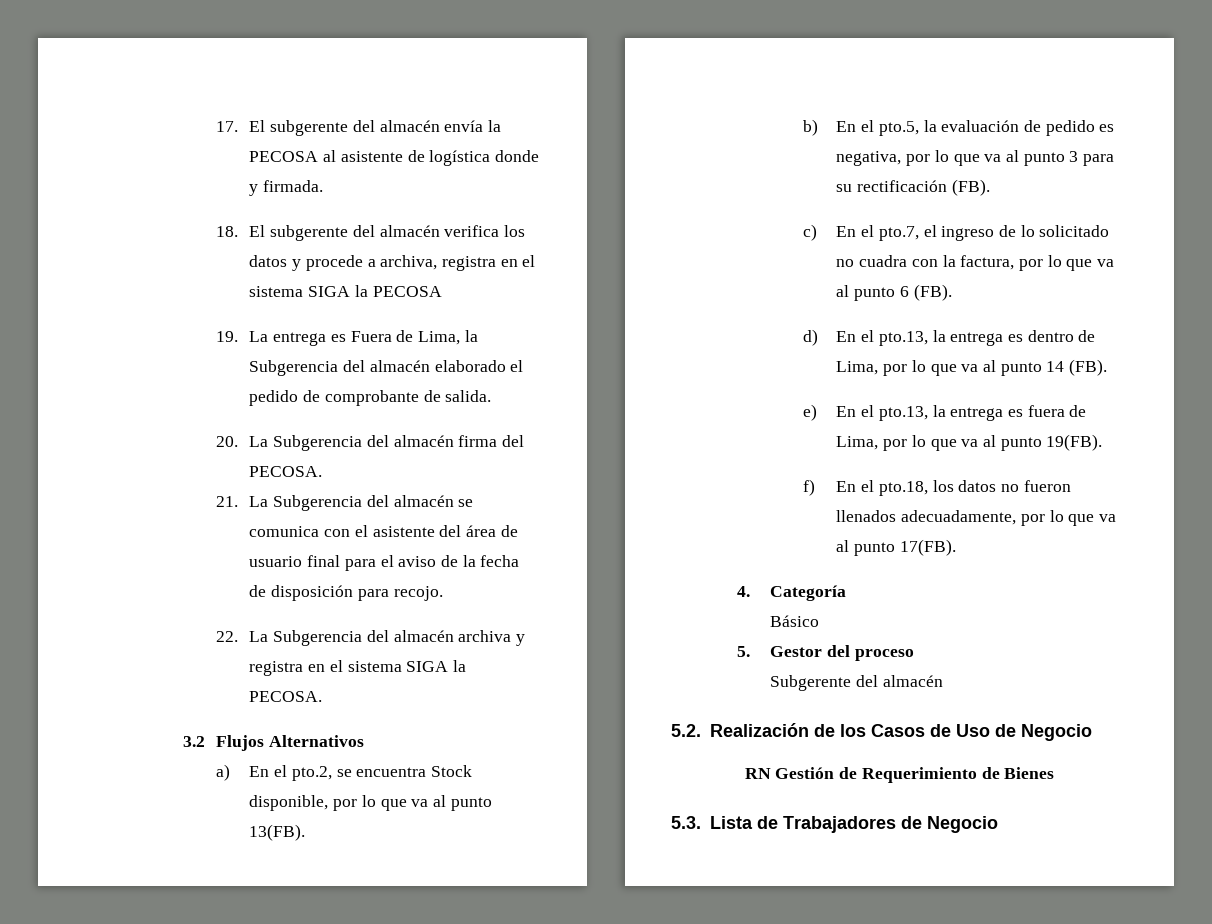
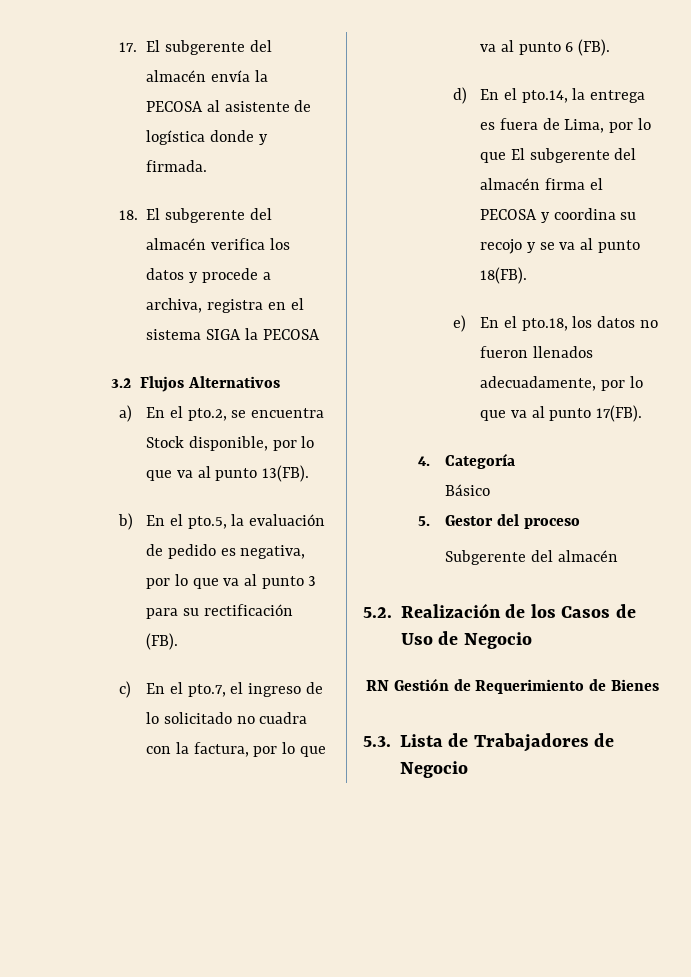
- 19. La entrega es Fuera de Lima, la Subgerencia del almacén elaborado el pedido de comprobante de salida.
- 20. La Subgerencia del almacén firma del PECOSA.
- 21. La Subgerencia del almacén se comunica con el asistente del área de usuario final para el aviso de la fecha de disposición para recojo.
- 22. La Subgerencia del almacén archiva y registra en el sistema SIGA la PECOSA.
- d) En el pto.13, la entrega es dentro de Lima, por lo que va al punto 14 (FB).
- e) En el pto.13, la entrega es fuera de Lima, por lo que va al punto 19(FB).
- f) En el pto.18, los datos no fueron llenados adecuadamente, por lo que va al punto 17(FB).
+ d) En el pto.14, la entrega es fuera de Lima, por lo que El subgerente del almacén firma el PECOSA y coordina su recojo y se va al punto 18(FB).
+ e) En el pto.18, los datos no fueron llenados adecuadamente, por lo que va al punto 17(FB).

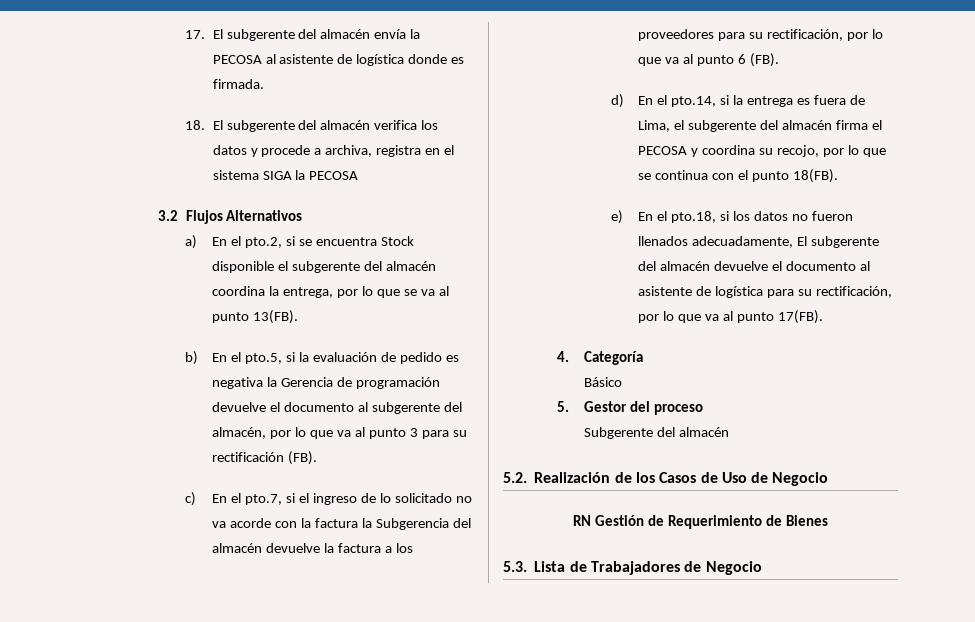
- 17. El subgerente del almacén envía la PECOSA al asistente de logística donde y firmada.
+ 17. El subgerente del almacén envía la PECOSA al asistente de logística donde es firmada.
- a) En el pto.2, se encuentra Stock disponible, por lo que va al punto 13(FB).
+ a) En el pto.2, si se encuentra Stock disponible el subgerente del almacén coordina la entrega, por lo que se va al punto 13(FB).
- b) En el pto.5, la evaluación de pedido es negativa, por lo que va al punto 3 para su rectificación (FB).
+ b) En el pto.5, si la evaluación de pedido es negativa la Gerencia de programación devuelve el documento al subgerente del almacén, por lo que va al punto 3 para su rectificación (FB).
- c) En el pto.7, el ingreso de lo solicitado no cuadra con la factura, por lo que va al punto 6 (FB).
+ c) En el pto.7, si el ingreso de lo solicitado no va acorde con la factura la Subgerencia del almacén devuelve la factura a los proveedores para su rectificación, por lo que va al punto 6 (FB).
- d) En el pto.14, la entrega es fuera de Lima, por lo que El subgerente del almacén firma el PECOSA y coordina su recojo y se va al punto 18(FB).
+ d) En el pto.14, si la entrega es fuera de Lima, el subgerente del almacén firma el PECOSA y coordina su recojo, por lo que se continua con el punto 18(FB).
- e) En el pto.18, los datos no fueron llenados adecuadamente, por lo que va al punto 17(FB).
+ e) En el pto.18, si los datos no fueron llenados adecuadamente, El subgerente del almacén devuelve el documento al asistente de logística para su rectificación, por lo que va al punto 17(FB).

